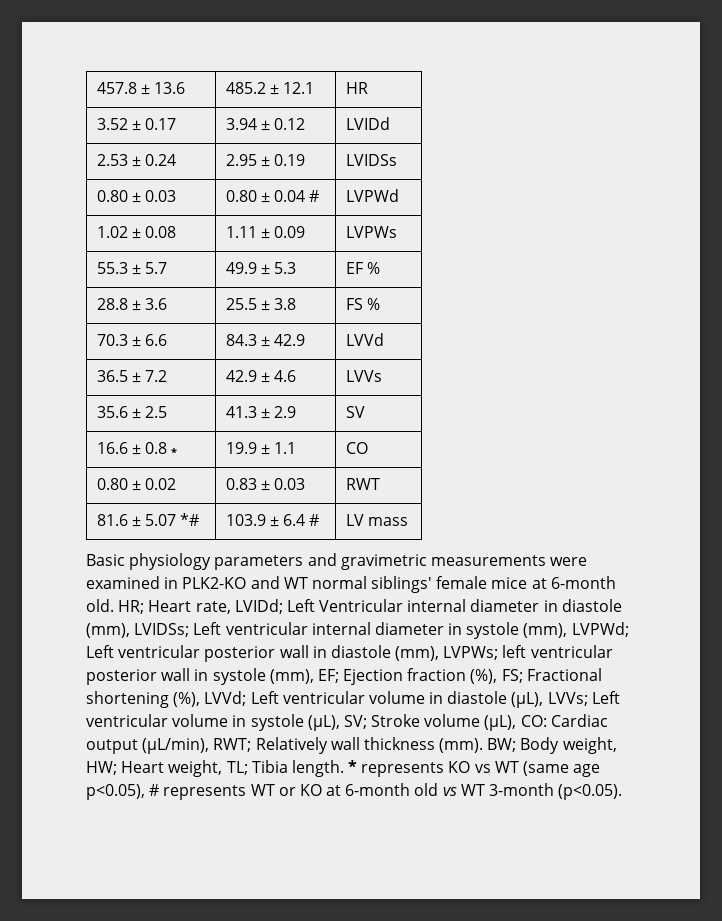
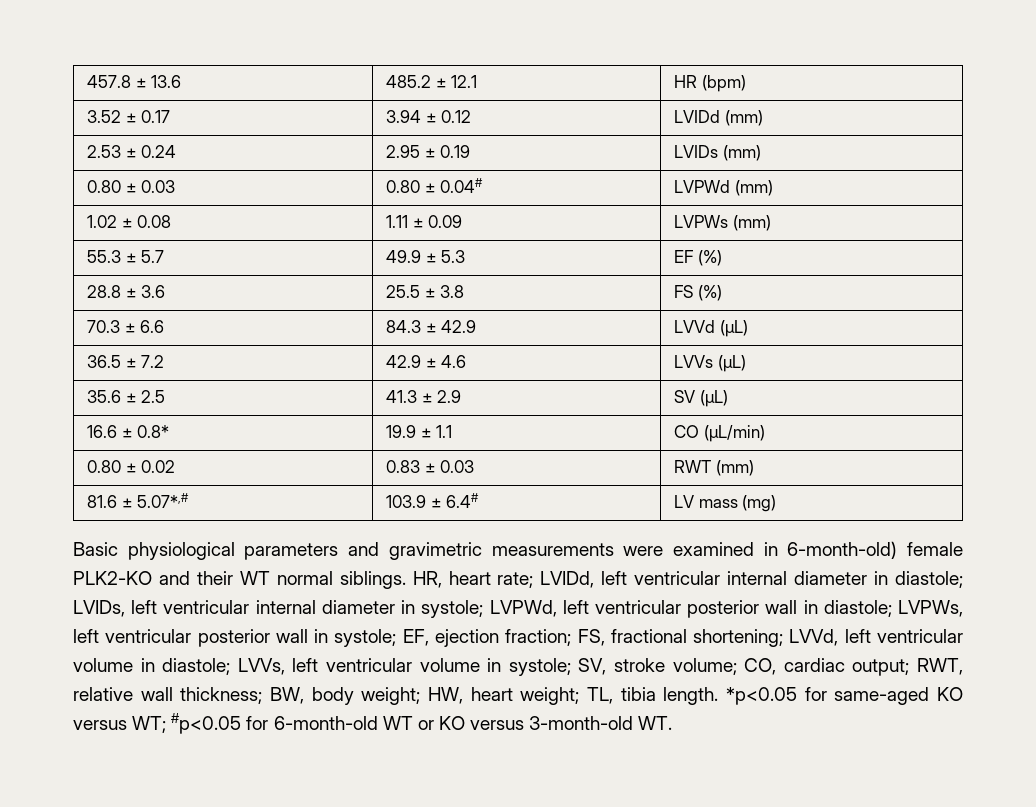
- 457.8 ± 13.6 | 485.2 ± 12.1 | HR
+ 457.8 ± 13.6 | 485.2 ± 12.1 | HR (bpm)
- 3.52 ± 0.17 | 3.94 ± 0.12 | LVIDd
+ 3.52 ± 0.17 | 3.94 ± 0.12 | LVIDd (mm)
- 2.53 ± 0.24 | 2.95 ± 0.19 | LVIDSs
+ 2.53 ± 0.24 | 2.95 ± 0.19 | LVIDs (mm)
- 0.80 ± 0.03 | 0.80 ± 0.04 # | LVPWd
+ 0.80 ± 0.03 | 0.80 ± 0.04# | LVPWd (mm)
- 1.02 ± 0.08 | 1.11 ± 0.09 | LVPWs
+ 1.02 ± 0.08 | 1.11 ± 0.09 | LVPWs (mm)
- 55.3 ± 5.7 | 49.9 ± 5.3 | EF %
+ 55.3 ± 5.7 | 49.9 ± 5.3 | EF (%)
- 28.8 ± 3.6 | 25.5 ± 3.8 | FS %
+ 28.8 ± 3.6 | 25.5 ± 3.8 | FS (%)
- 70.3 ± 6.6 | 84.3 ± 42.9 | LVVd
+ 70.3 ± 6.6 | 84.3 ± 42.9 | LVVd (µL)
- 36.5 ± 7.2 | 42.9 ± 4.6 | LVVs
+ 36.5 ± 7.2 | 42.9 ± 4.6 | LVVs (µL)
- 35.6 ± 2.5 | 41.3 ± 2.9 | SV
+ 35.6 ± 2.5 | 41.3 ± 2.9 | SV (µL)
- 16.6 ± 0.8 * | 19.9 ± 1.1 | CO
+ 16.6 ± 0.8* | 19.9 ± 1.1 | CO (µL/min)
- 0.80 ± 0.02 | 0.83 ± 0.03 | RWT
+ 0.80 ± 0.02 | 0.83 ± 0.03 | RWT (mm)
- 81.6 ± 5.07 *# | 103.9 ± 6.4 # | LV mass
+ 81.6 ± 5.07*,# | 103.9 ± 6.4# | LV mass (mg)
- Basic physiology parameters and gravimetric measurements were examined in PLK2-KO and WT normal siblings' female mice at 6-month old. HR; Heart rate, LVIDd; Left Ventricular internal diameter in diastole (mm), LVIDSs; Left ventricular internal diameter in systole (mm), LVPWd; Left ventricular posterior wall in diastole (mm), LVPWs; left ventricular posterior wall in systole (mm), EF; Ejection fraction (%), FS; Fractional shortening (%), LVVd; Left ventricular volume in diastole (μL), LVVs; Left ventricular volume in systole (μL), SV; Stroke volume (μL), CO: Cardiac output (μL/min), RWT; Relatively wall thickness (mm). BW; Body weight, HW; Heart weight, TL; Tibia length. * represents KO vs WT (same age p<0.05), # represents WT or KO at 6-month old vs WT 3-month (p<0.05).
+ Basic physiological parameters and gravimetric measurements were examined in 6-month-old) female PLK2-KO and their WT normal siblings. HR, heart rate; LVIDd, left ventricular internal diameter in diastole; LVIDs, left ventricular internal diameter in systole; LVPWd, left ventricular posterior wall in diastole; LVPWs, left ventricular posterior wall in systole; EF, ejection fraction; FS, fractional shortening; LVVd, left ventricular volume in diastole; LVVs, left ventricular volume in systole; SV, stroke volume; CO, cardiac output; RWT, relative wall thickness; BW, body weight; HW, heart weight; TL, tibia length. *p<0.05 for same-aged KO versus WT; #p<0.05 for 6-month-old WT or KO versus 3-month-old WT.

